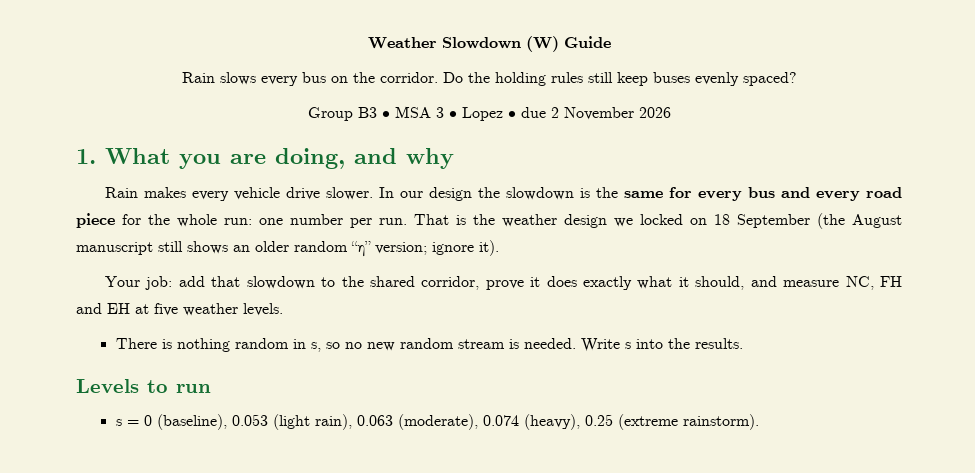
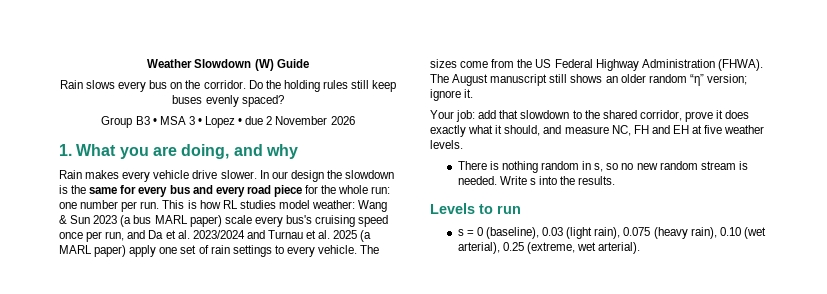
- That is the weather design we locked on 18 September (the August manuscript still shows an older random “η” version; ignore it).
+ This is how RL studies model weather: Wang & Sun 2023 (a bus MARL paper) scale every bus's cruising speed once per run, and Da et al. 2023/2024 and Turnau et al. 2025 (a MARL paper) apply one set of rain settings to every vehicle. The sizes come from the US Federal Highway Administration (FHWA). The August manuscript still shows an older random “η” version; ignore it.
- s = 0 (baseline), 0.053 (light rain), 0.063 (moderate), 0.074 (heavy), 0.25 (extreme rainstorm).
+ s = 0 (baseline), 0.03 (light rain), 0.075 (heavy rain), 0.10 (wet arterial), 0.25 (extreme, wet arterial).

